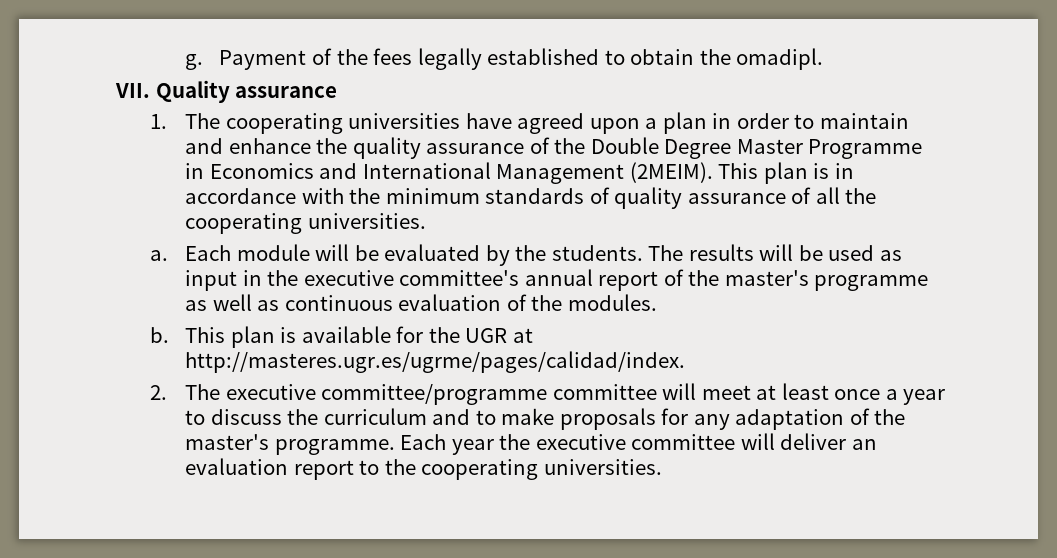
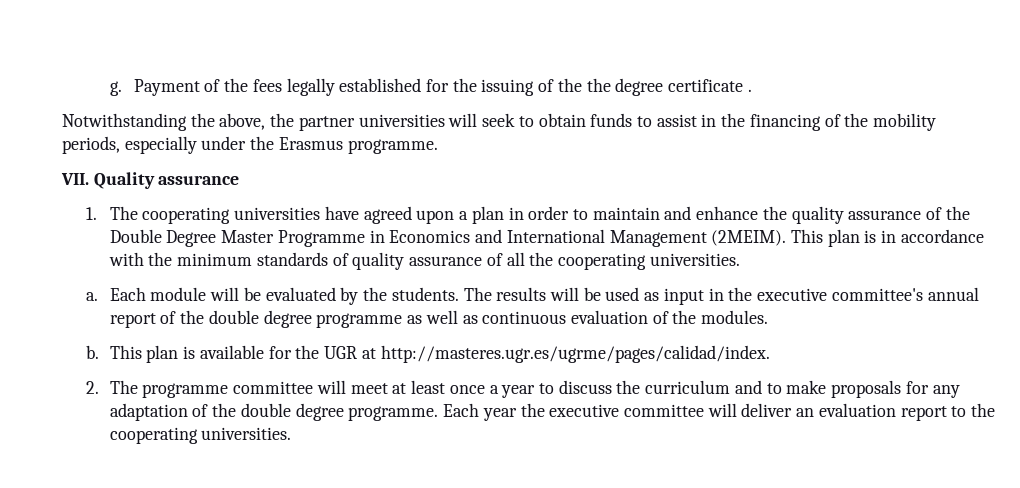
- Payment of the fees legally established to obtain the omadipl.
+ Payment of the fees legally established for the issuing of the the degree certificate .
+ Notwithstanding the above, the partner universities will seek to obtain funds to assist in the financing of the mobility periods, especially under the Erasmus programme.
- The results will be used as input in the executive committee's annual report of the master's programme as well as continuous evaluation of the modules.
+ The results will be used as input in the executive committee's annual report of the double degree programme as well as continuous evaluation of the modules.
- 2. The executive committee/programme committee will meet at least once a year to discuss the curriculum and to make proposals for any adaptation of the master's programme.
+ 2. The programme committee will meet at least once a year to discuss the curriculum and to make proposals for any adaptation of the double degree programme.

